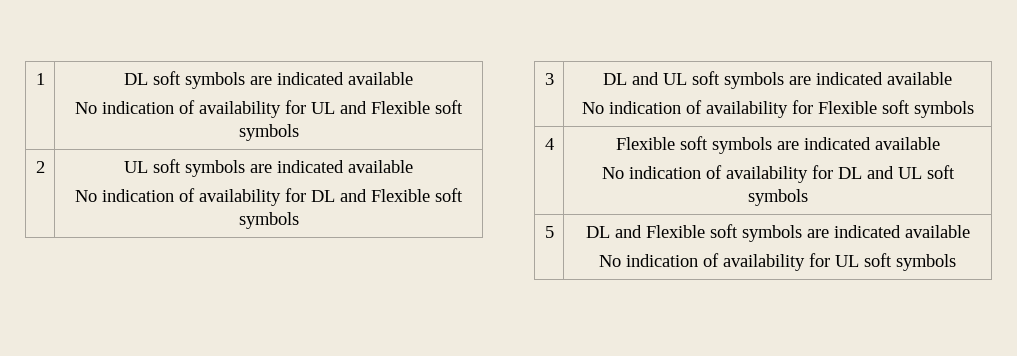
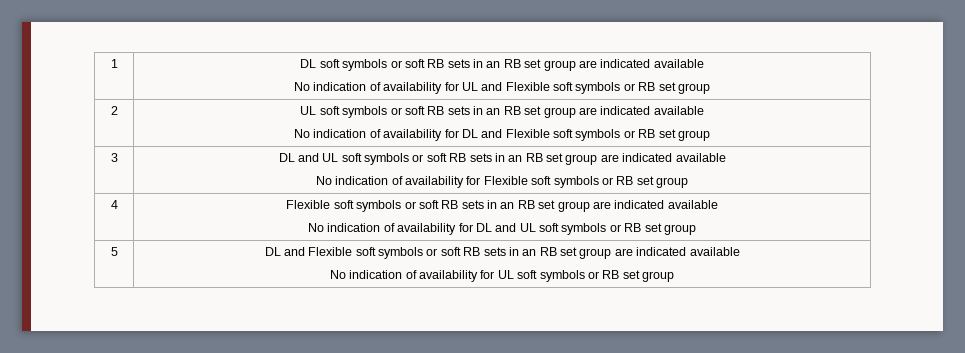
- 1 | DL soft symbols are indicated available
- No indication of availability for UL and Flexible soft symbols
+ 1 | DL soft symbols or soft RB sets in an RB set group are indicated available
+ No indication of availability for UL and Flexible soft symbols or RB set group
- 2 | UL soft symbols are indicated available
- No indication of availability for DL and Flexible soft symbols
+ 2 | UL soft symbols or soft RB sets in an RB set group are indicated available
+ No indication of availability for DL and Flexible soft symbols or RB set group
- 3 | DL and UL soft symbols are indicated available
- No indication of availability for Flexible soft symbols
+ 3 | DL and UL soft symbols or soft RB sets in an RB set group are indicated available
+ No indication of availability for Flexible soft symbols or RB set group
- 4 | Flexible soft symbols are indicated available
- No indication of availability for DL and UL soft symbols
+ 4 | Flexible soft symbols or soft RB sets in an RB set group are indicated available
+ No indication of availability for DL and UL soft symbols or RB set group
- 5 | DL and Flexible soft symbols are indicated available
- No indication of availability for UL soft symbols
+ 5 | DL and Flexible soft symbols or soft RB sets in an RB set group are indicated available
+ No indication of availability for UL soft symbols or RB set group

